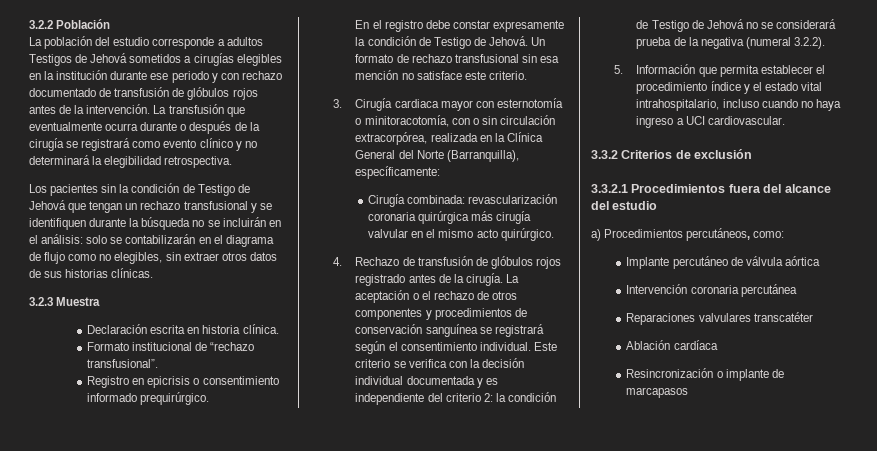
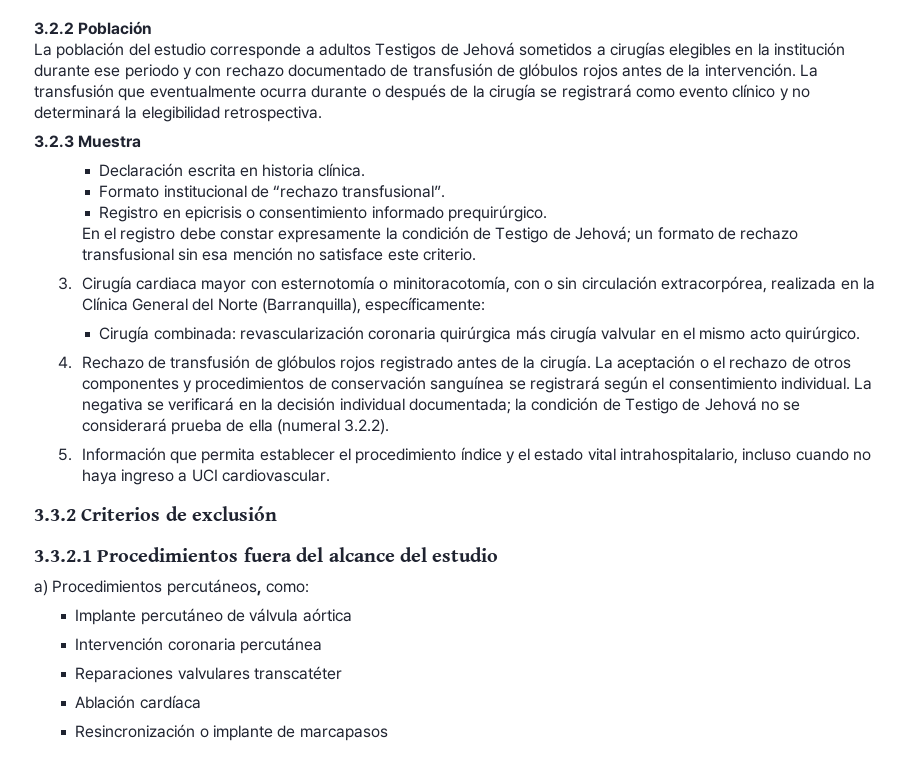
- Los pacientes sin la condición de Testigo de Jehová que tengan un rechazo transfusional y se identifiquen durante la búsqueda no se incluirán en el análisis: solo se contabilizarán en el diagrama de flujo como no elegibles, sin extraer otros datos de sus historias clínicas.
- En el registro debe constar expresamente la condición de Testigo de Jehová. Un formato de rechazo transfusional sin esa mención no satisface este criterio.
+ En el registro debe constar expresamente la condición de Testigo de Jehová; un formato de rechazo transfusional sin esa mención no satisface este criterio.
- Este criterio se verifica con la decisión individual documentada y es independiente del criterio 2: la condición de Testigo de Jehová no se considerará prueba de la negativa (numeral 3.2.2).
+ La negativa se verificará en la decisión individual documentada; la condición de Testigo de Jehová no se considerará prueba de ella (numeral 3.2.2).

